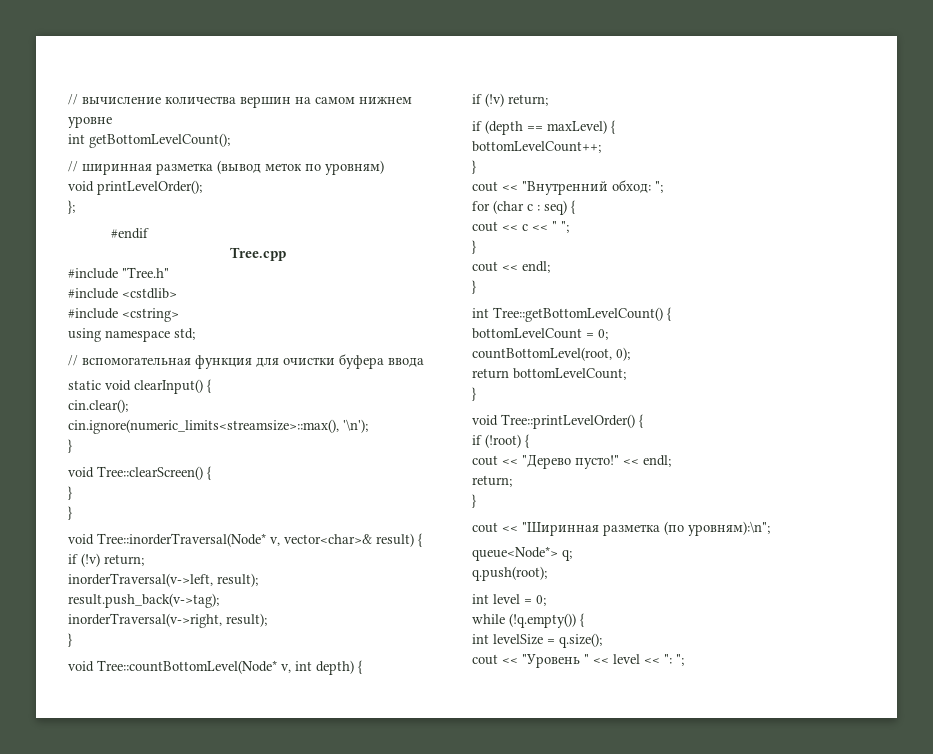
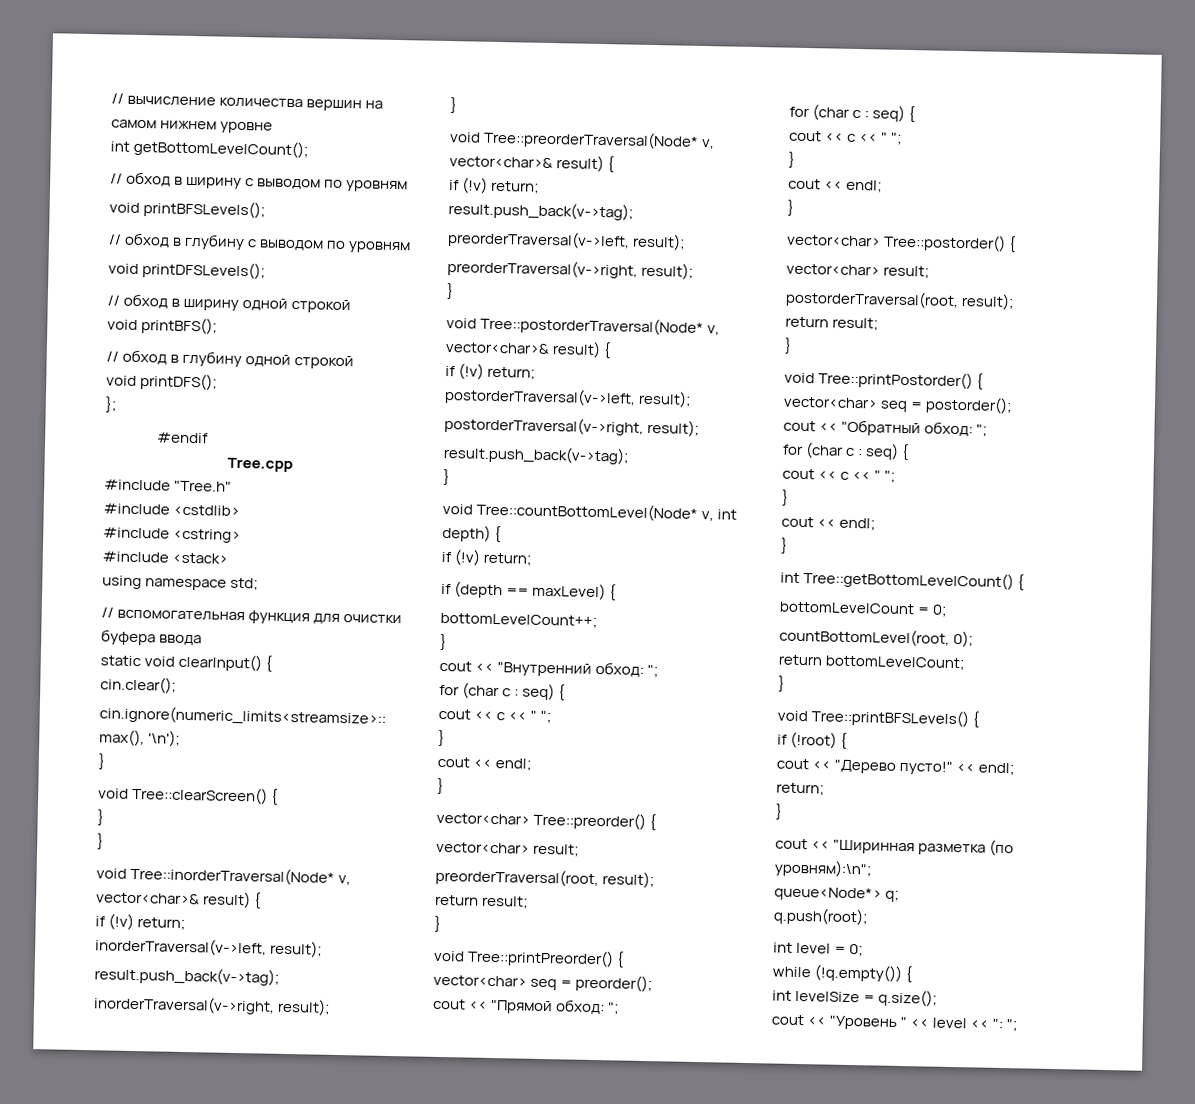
- // ширинная разметка (вывод меток по уровням)
- void printLevelOrder();
+ // обход в ширину с выводом по уровням
+ void printBFSLevels();
+ // обход в глубину с выводом по уровням
+ void printDFSLevels();
+ // обход в ширину одной строкой
+ void printBFS();
+ // обход в глубину одной строкой
+ void printDFS();
+ #include <stack>
+ void Tree::preorderTraversal(Node* v, vector<char>& result) {
+ if (!v) return;
+ result.push_back(v->tag);
+ preorderTraversal(v->left, result);
+ preorderTraversal(v->right, result);
+ }
+ void Tree::postorderTraversal(Node* v, vector<char>& result) {
+ if (!v) return;
+ postorderTraversal(v->left, result);
+ postorderTraversal(v->right, result);
+ result.push_back(v->tag);
+ }
+ vector<char> Tree::preorder() {
+ vector<char> result;
+ preorderTraversal(root, result);
+ return result;
+ }
+ void Tree::printPreorder() {
+ vector<char> seq = preorder();
+ cout << "Прямой обход: ";
+ for (char c : seq) {
+ cout << c << " ";
+ }
+ cout << endl;
+ }
+ vector<char> Tree::postorder() {
+ vector<char> result;
+ postorderTraversal(root, result);
+ return result;
+ }
+ void Tree::printPostorder() {
+ vector<char> seq = postorder();
+ cout << "Обратный обход: ";
+ for (char c : seq) {
+ cout << c << " ";
+ }
+ cout << endl;
+ }
- void Tree::printLevelOrder() {
+ void Tree::printBFSLevels() {

